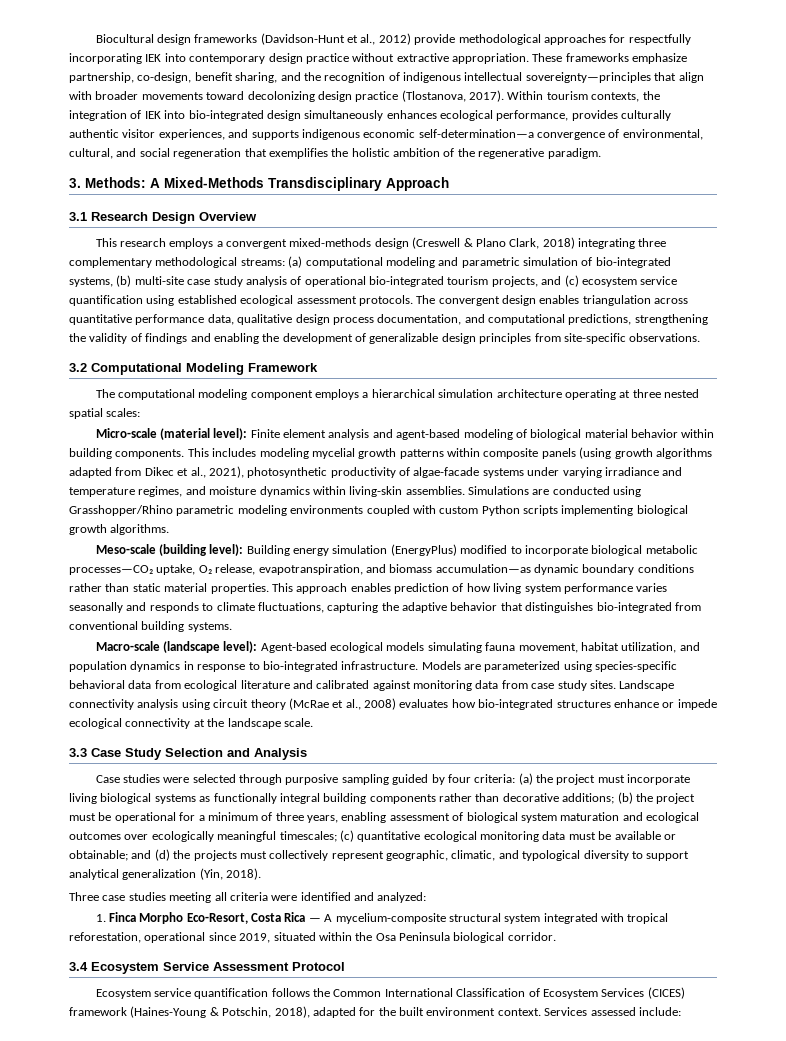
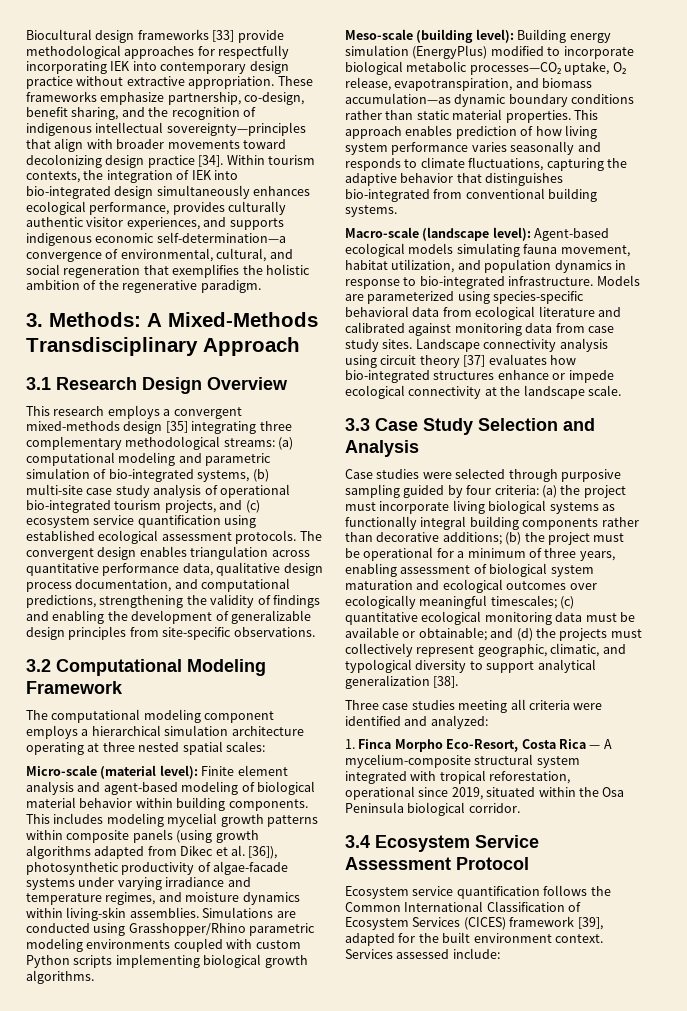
- Biocultural design frameworks (Davidson-Hunt et al., 2012) provide methodological approaches for respectfully incorporating IEK into contemporary design practice without extractive appropriation.
+ Biocultural design frameworks [33] provide methodological approaches for respectfully incorporating IEK into contemporary design practice without extractive appropriation.
- These frameworks emphasize partnership, co-design, benefit sharing, and the recognition of indigenous intellectual sovereignty—principles that align with broader movements toward decolonizing design practice (Tlostanova, 2017).
+ These frameworks emphasize partnership, co-design, benefit sharing, and the recognition of indigenous intellectual sovereignty—principles that align with broader movements toward decolonizing design practice [34].
- This research employs a convergent mixed-methods design (Creswell & Plano Clark, 2018) integrating three complementary methodological streams: (a) computational modeling and parametric simulation of bio-integrated systems, (b) multi-site case study analysis of operational bio-integrated tourism projects, and (c) ecosystem service quantification using established ecological assessment protocols.
+ This research employs a convergent mixed-methods design [35] integrating three complementary methodological streams: (a) computational modeling and parametric simulation of bio-integrated systems, (b) multi-site case study analysis of operational bio-integrated tourism projects, and (c) ecosystem service quantification using established ecological assessment protocols.
- This includes modeling mycelial growth patterns within composite panels (using growth algorithms adapted from Dikec et al., 2021), photosynthetic productivity of algae-facade systems under varying irradiance and temperature regimes, and moisture dynamics within living-skin assemblies.
+ This includes modeling mycelial growth patterns within composite panels (using growth algorithms adapted from Dikec et al. [36]), photosynthetic productivity of algae-facade systems under varying irradiance and temperature regimes, and moisture dynamics within living-skin assemblies.
- Landscape connectivity analysis using circuit theory (McRae et al., 2008) evaluates how bio-integrated structures enhance or impede ecological connectivity at the landscape scale.
+ Landscape connectivity analysis using circuit theory [37] evaluates how bio-integrated structures enhance or impede ecological connectivity at the landscape scale.
- and (d) the projects must collectively represent geographic, climatic, and typological diversity to support analytical generalization (Yin, 2018).
+ and (d) the projects must collectively represent geographic, climatic, and typological diversity to support analytical generalization [38].
- Ecosystem service quantification follows the Common International Classification of Ecosystem Services (CICES) framework (Haines-Young & Potschin, 2018), adapted for the built environment context.
+ Ecosystem service quantification follows the Common International Classification of Ecosystem Services (CICES) framework [39], adapted for the built environment context.

